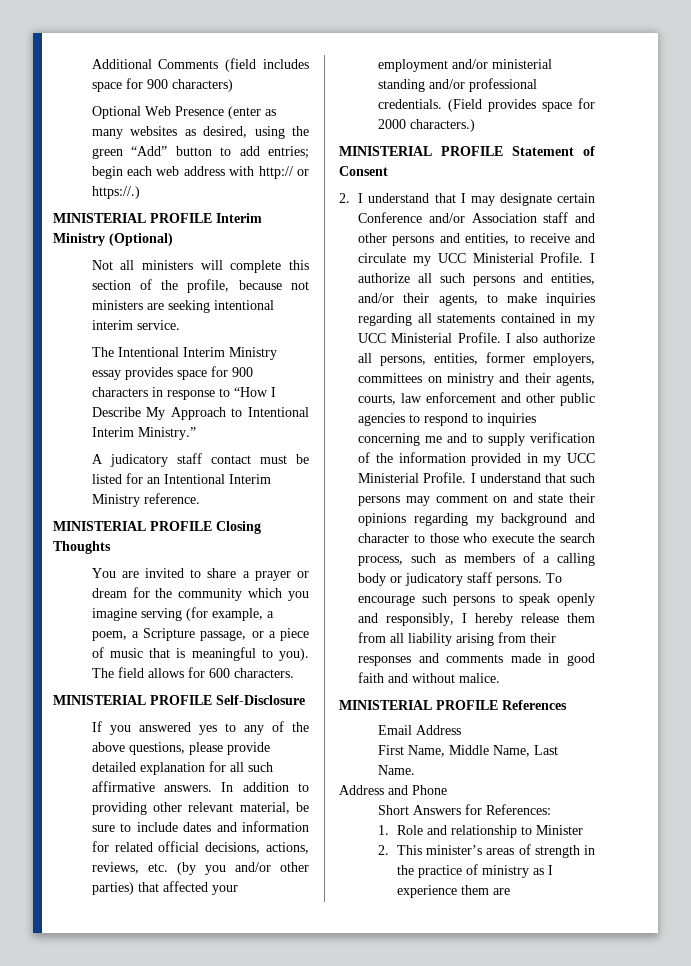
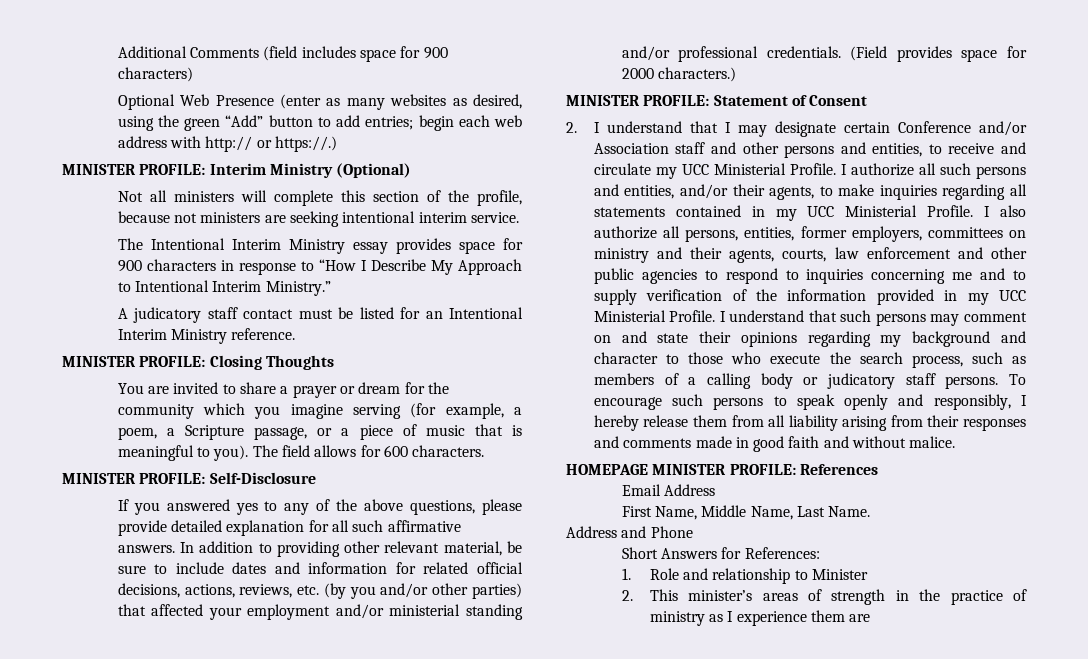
- MINISTERIAL PROFILE Interim Ministry (Optional)
+ MINISTER PROFILE: Interim Ministry (Optional)
- MINISTERIAL PROFILE Closing Thoughts
+ MINISTER PROFILE: Closing Thoughts
- MINISTERIAL PROFILE Self-Disclosure
+ MINISTER PROFILE: Self-Disclosure
- MINISTERIAL PROFILE Statement of Consent
+ MINISTER PROFILE: Statement of Consent
- MINISTERIAL PROFILE References
+ HOMEPAGE MINISTER PROFILE: References

